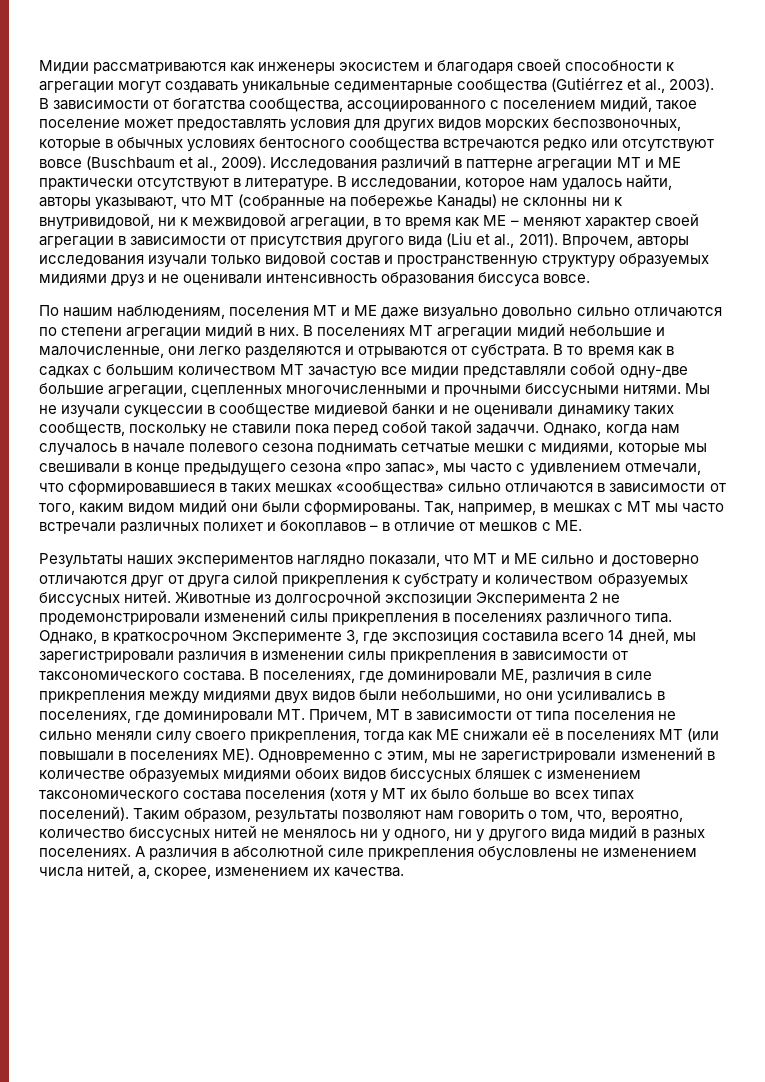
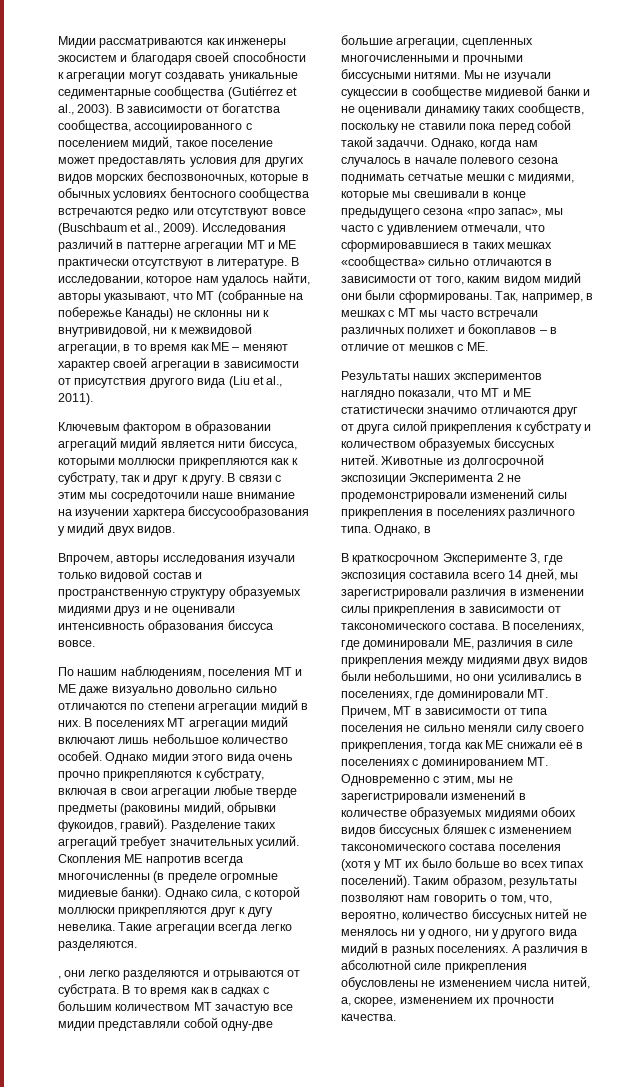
- В исследовании, которое нам удалось найти, авторы указывают, что МТ (собранные на побережье Канады) не склонны ни к внутривидовой, ни к межвидовой агрегации, в то время как МЕ – меняют характер своей агрегации в зависимости от присутствия другого вида (Liu et al., 2011). Впрочем, авторы исследования изучали только видовой состав и пространственную структуру образуемых мидиями друз и не оценивали интенсивность образования биссуса вовсе.
+ В исследовании, которое нам удалось найти, авторы указывают, что МТ (собранные на побережье Канады) не склонны ни к внутривидовой, ни к межвидовой агрегации, в то время как МЕ – меняют характер своей агрегации в зависимости от присутствия другого вида (Liu et al., 2011).
+ Ключевым фактором в образовании агрегаций мидий является нити биссуса, которыми моллюски прикрепляются как к субстрату, так и друг к другу. В связи с этим мы сосредоточили наше внимание на изучении харктера биссусообразования у мидий двух видов.
+ Впрочем, авторы исследования изучали только видовой состав и пространственную структуру образуемых мидиями друз и не оценивали интенсивность образования биссуса вовсе.
- В поселениях МТ агрегации мидий небольшие и малочисленные, они легко разделяются и отрываются от субстрата.
+ В поселениях МТ агрегации мидий включают лишь небольшое количество особей. Однако мидии этого вида очень прочно прикрепляются к субстрату, включая в свои агрегации любые тверде предметы (раковины мидий, обрывки фукоидов, гравий). Разделение таких агрегаций требует значительных усилий. Скопления ME напротив всегда многочисленны (в пределе огромные мидиевые банки). Однако сила, с которой моллюски прикрепляются друг к дугу невелика. Такие агрегации всегда легко разделяются.
+ , они легко разделяются и отрываются от субстрата.
- Результаты наших экспериментов наглядно показали, что МТ и МЕ сильно и достоверно отличаются друг от друга силой прикрепления к субстрату и количеством образуемых биссусных нитей.
+ Результаты наших экспериментов наглядно показали, что МТ и МЕ статистически значимо отличаются друг от друга силой прикрепления к субстрату и количеством образуемых биссусных нитей.
- Однако, в краткосрочном Эксперименте 3, где экспозиция составила всего 14 дней, мы зарегистрировали различия в изменении силы прикрепления в зависимости от таксономического состава.
+ Однако, в
+ В краткосрочном Эксперименте 3, где экспозиция составила всего 14 дней, мы зарегистрировали различия в изменении силы прикрепления в зависимости от таксономического состава.
- В поселениях, где доминировали МЕ, различия в силе прикрепления между мидиями двух видов были небольшими, но они усиливались в поселениях, где доминировали МТ. Причем, МТ в зависимости от типа поселения не сильно меняли силу своего прикрепления, тогда как МЕ снижали её в поселениях МТ (или повышали в поселениях МЕ). Одновременно с этим, мы не зарегистрировали изменений в количестве образуемых мидиями обоих видов биссусных бляшек с изменением таксономического состава поселения (хотя у МТ их было больше во всех типах поселений).
+ В поселениях, где доминировали МЕ, различия в силе прикрепления между мидиями двух видов были небольшими, но они усиливались в поселениях, где доминировали МТ. Причем, МТ в зависимости от типа поселения не сильно меняли силу своего прикрепления, тогда как МЕ снижали её в поселениях с доминированием МТ. Одновременно с этим, мы не зарегистрировали изменений в количестве образуемых мидиями обоих видов биссусных бляшек с изменением таксономического состава поселения (хотя у МТ их было больше во всех типах поселений).
- А различия в абсолютной силе прикрепления обусловлены не изменением числа нитей, а, скорее, изменением их качества.
+ А различия в абсолютной силе прикрепления обусловлены не изменением числа нитей, а, скорее, изменением их прочности качества.

